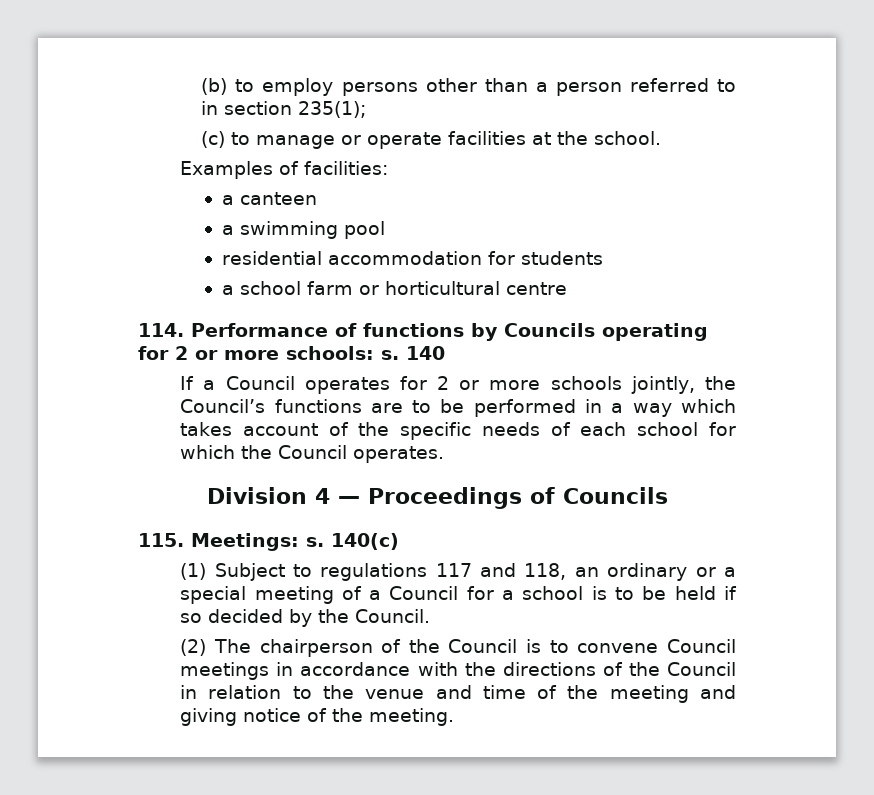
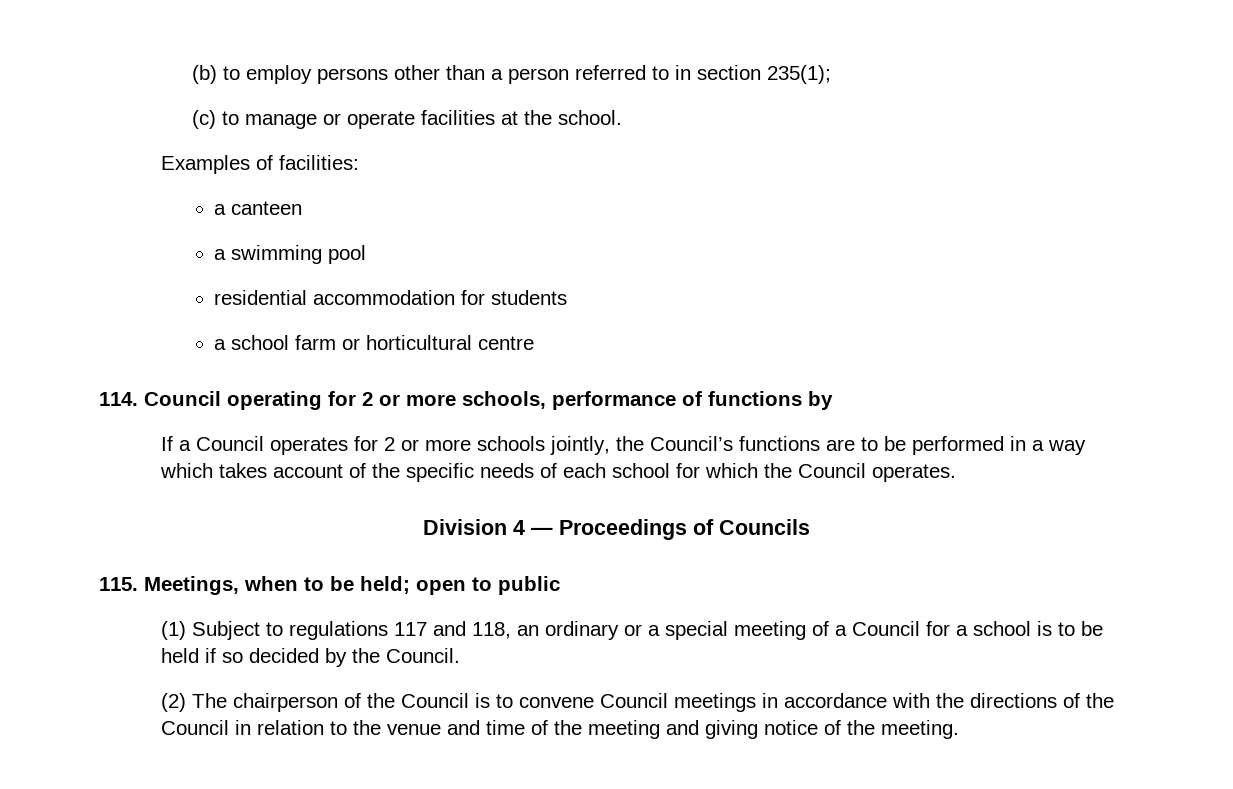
- 114. Performance of functions by Councils operating for 2 or more schools: s. 140
+ 114. Council operating for 2 or more schools, performance of functions by
- 115. Meetings: s. 140(c)
+ 115. Meetings, when to be held; open to public

